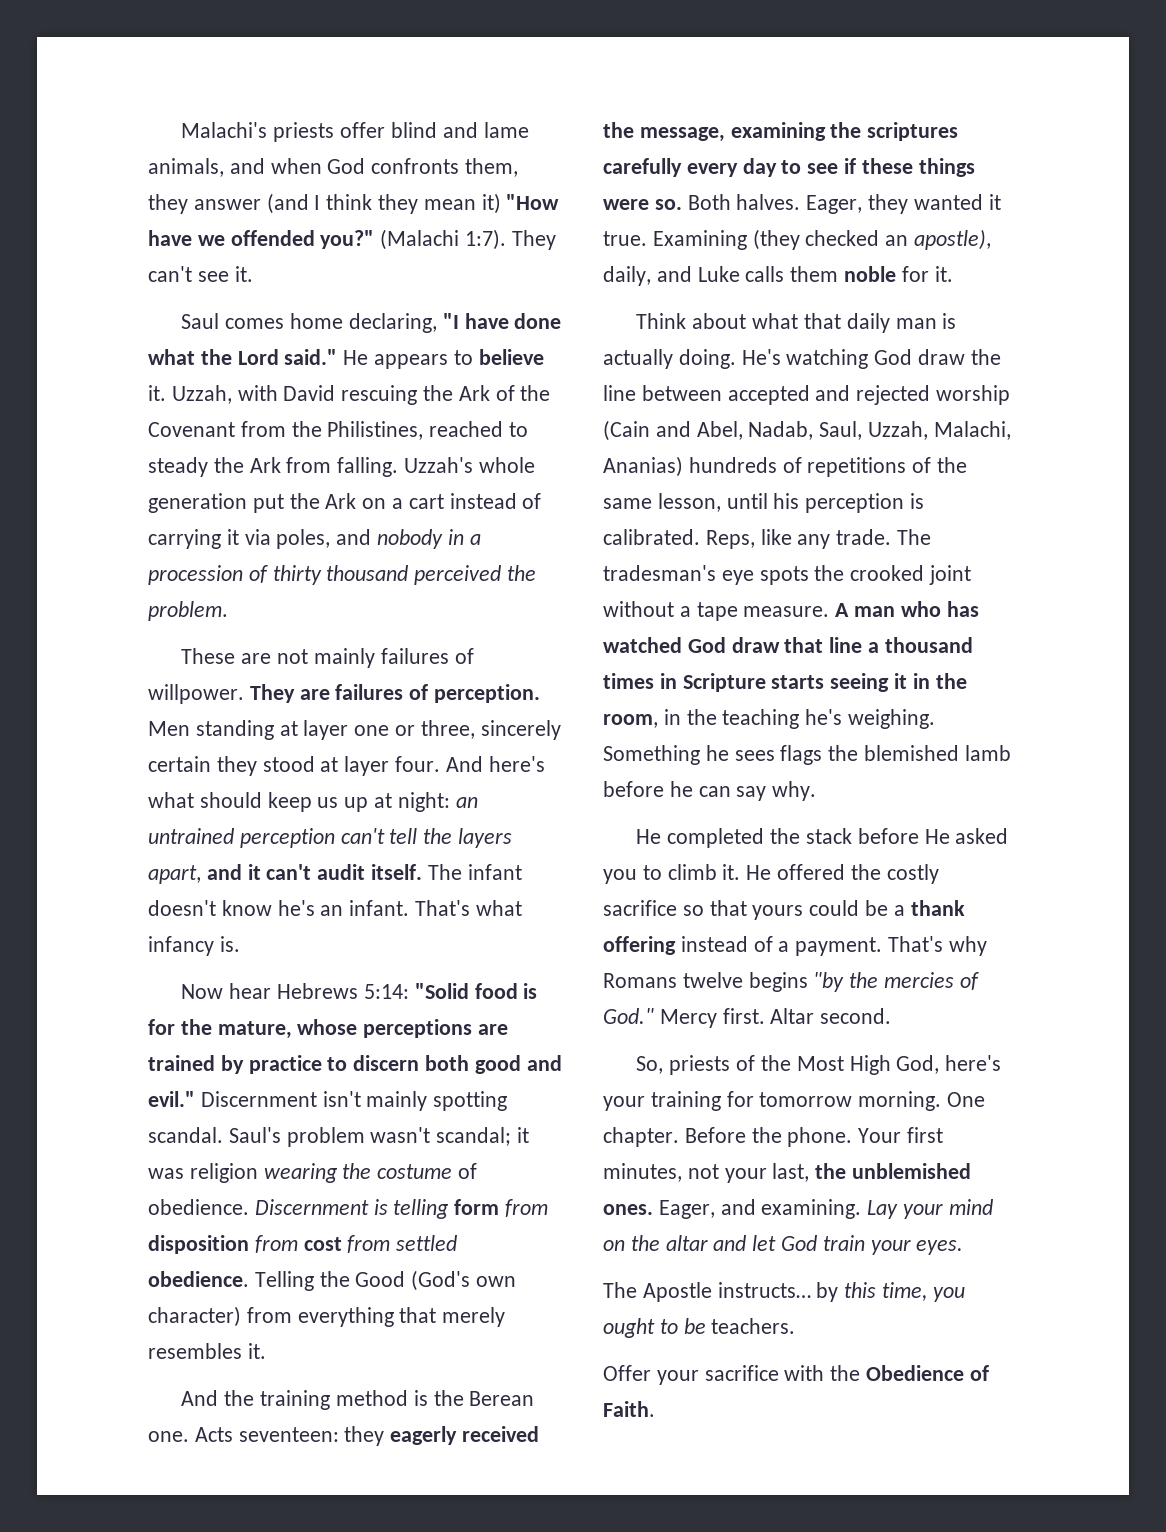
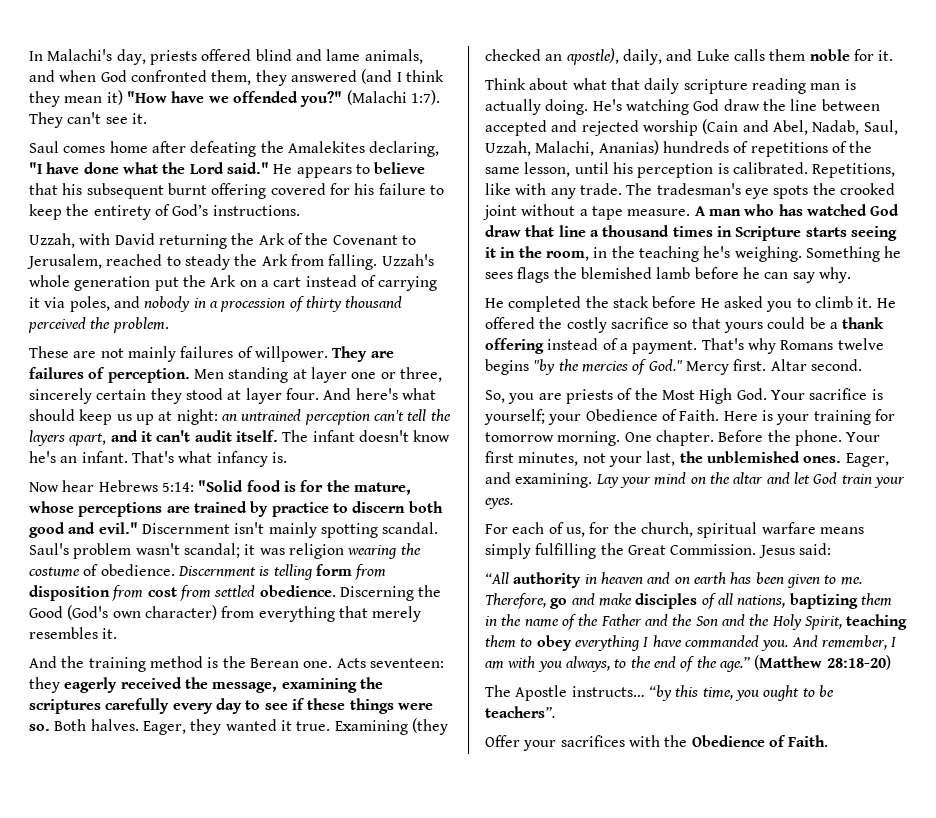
- Malachi's priests offer blind and lame animals, and when God confronts them, they answer (and I think they mean it) "How have we offended you?"
+ In Malachi's day, priests offered blind and lame animals, and when God confronted them, they answered (and I think they mean it) "How have we offended you?"
- Saul comes home declaring, "I have done what the Lord said."
+ Saul comes home after defeating the Amalekites declaring, "I have done what the Lord said."
- He appears to believe it. Uzzah, with David rescuing the Ark of the Covenant from the Philistines, reached to steady the Ark from falling.
+ He appears to believe that his subsequent burnt offering covered for his failure to keep the entirety of God’s instructions.
+ Uzzah, with David returning the Ark of the Covenant to Jerusalem, reached to steady the Ark from falling.
- Telling the Good (God's own character) from everything that merely resembles it.
+ Discerning the Good (God's own character) from everything that merely resembles it.
- Think about what that daily man is actually doing.
+ Think about what that daily scripture reading man is actually doing.
- Reps, like any trade.
+ Repetitions, like with any trade.
- So, priests of the Most High God, here's your training for tomorrow morning.
+ So, you are priests of the Most High God. Your sacrifice is yourself; your Obedience of Faith. Here is your training for tomorrow morning.
+ For each of us, for the church, spiritual warfare means simply fulfilling the Great Commission. Jesus said:
+ “All authority in heaven and on earth has been given to me. Therefore, go and make disciples of all nations, baptizing them in the name of the Father and the Son and the Holy Spirit, teaching them to obey everything I have commanded you. And remember, I am with you always, to the end of the age.” (Matthew 28:18-20)
- The Apostle instructs… by this time, you ought to be teachers.
+ The Apostle instructs… “by this time, you ought to be teachers”.
- Offer your sacrifice with the Obedience of Faith.
+ Offer your sacrifices with the Obedience of Faith.

